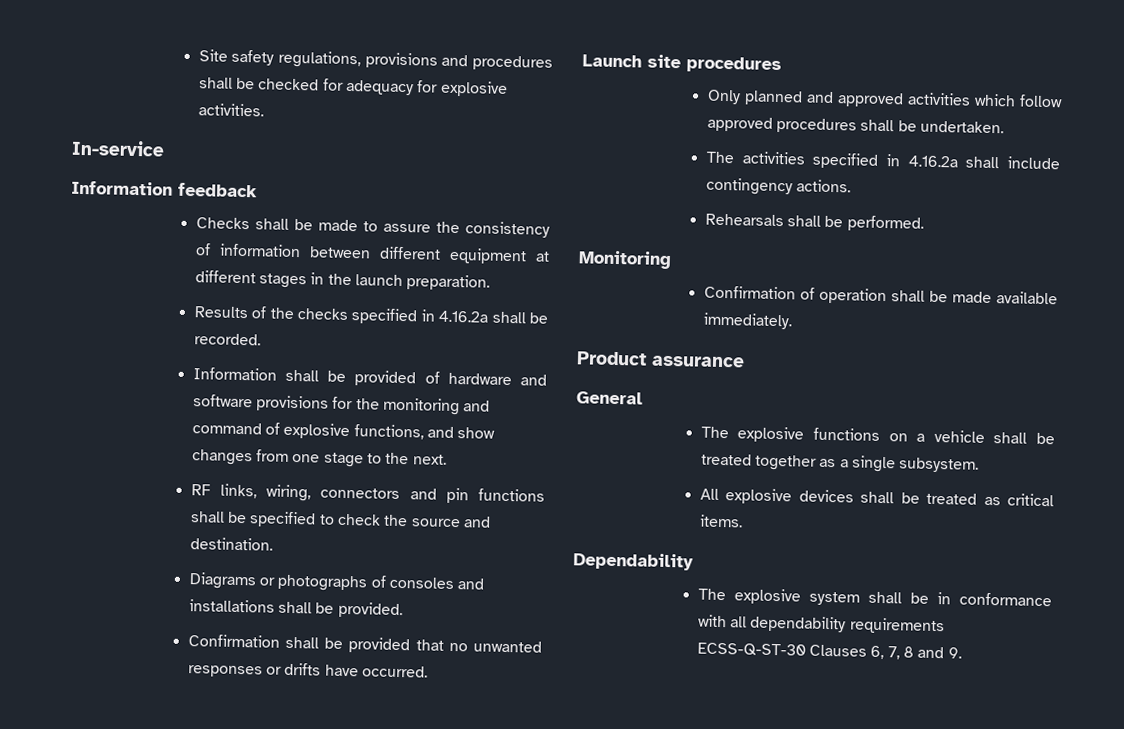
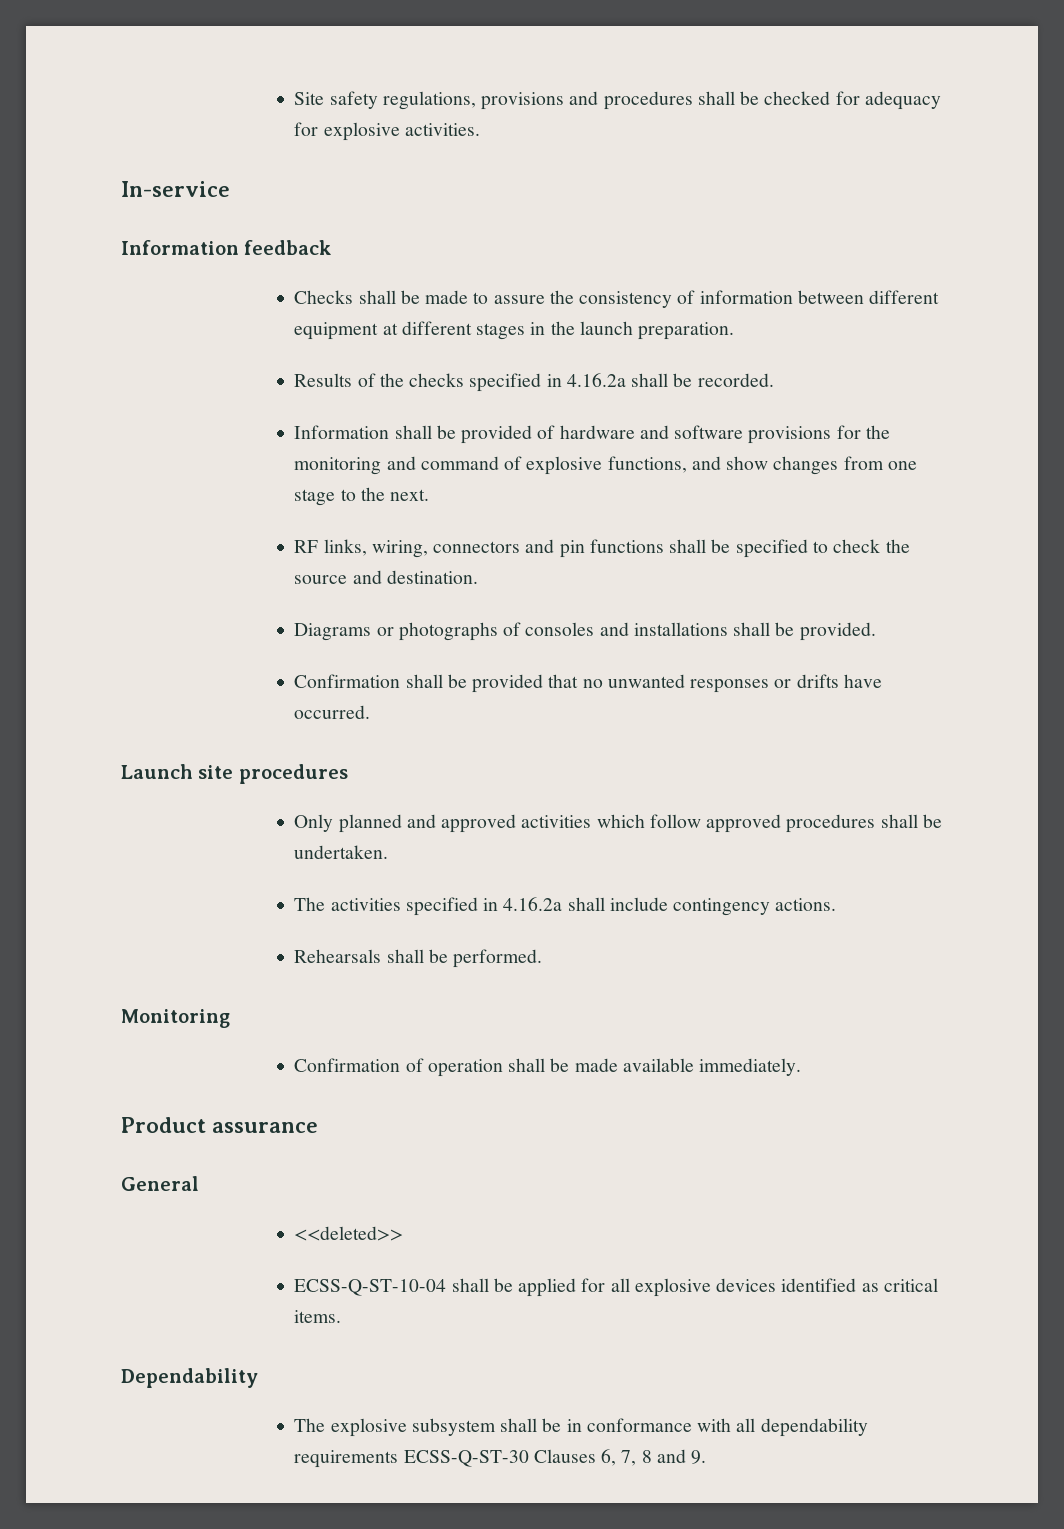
- The explosive functions on a vehicle shall be treated together as a single subsystem.
- All explosive devices shall be treated as critical items.
+ <<deleted>>
+ ECSS-Q-ST-10-04 shall be applied for all explosive devices identified as critical items.
- The explosive system shall be in conformance with all dependability requirements ECSS-Q-ST-30 Clauses 6, 7, 8 and 9.
+ The explosive subsystem shall be in conformance with all dependability requirements ECSS-Q-ST-30 Clauses 6, 7, 8 and 9.

